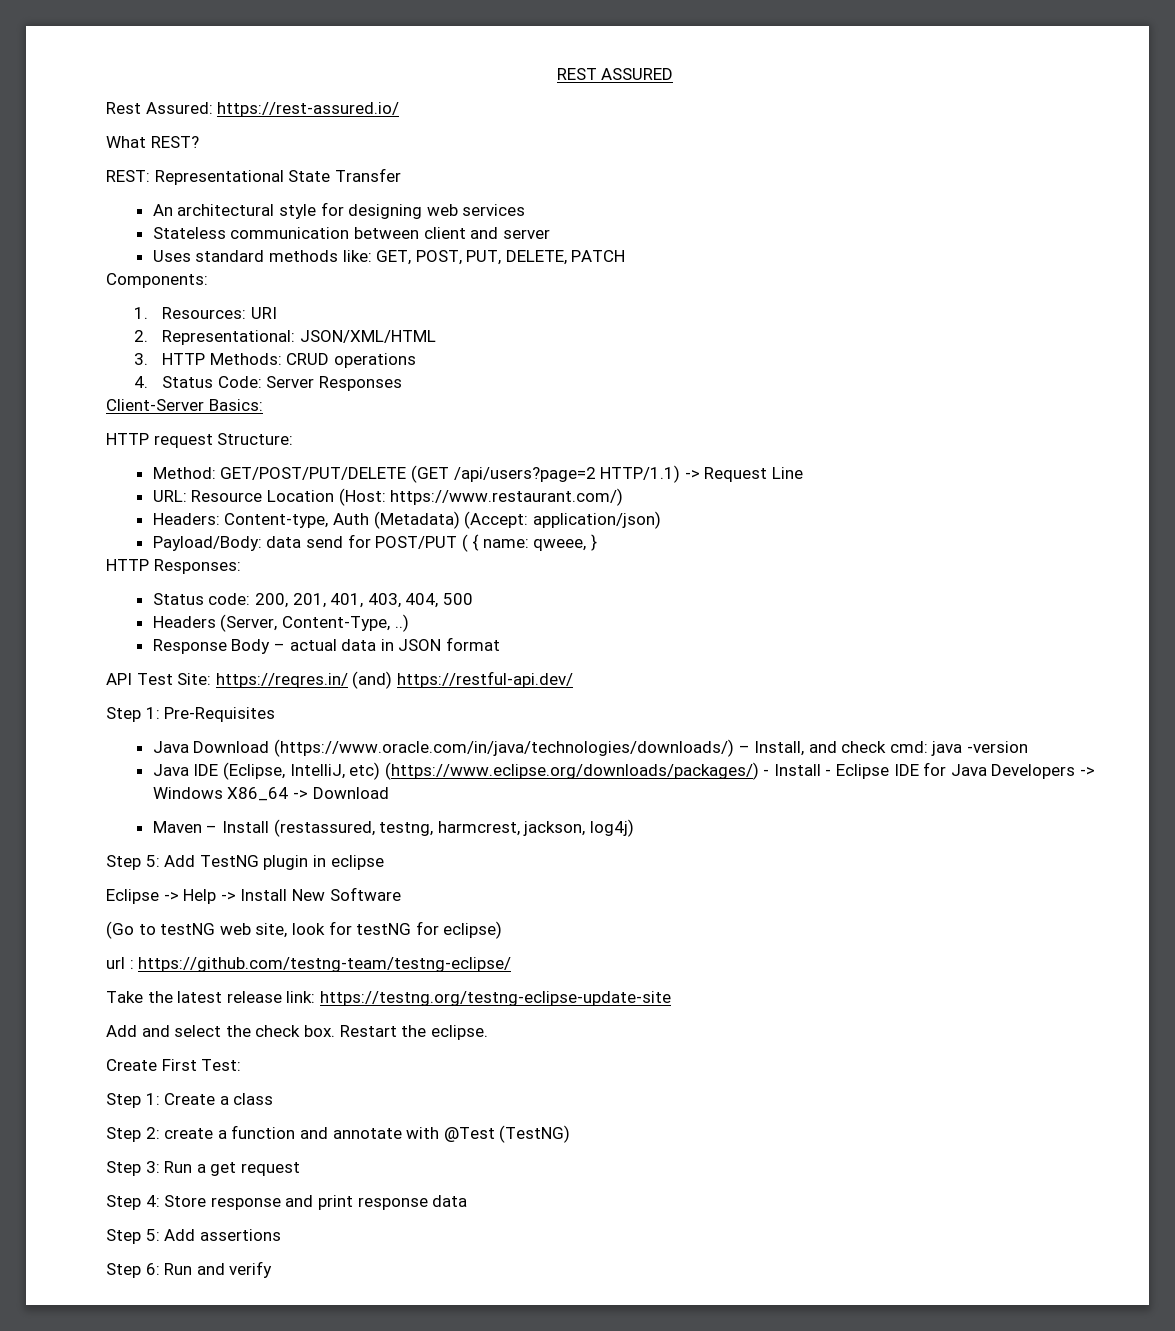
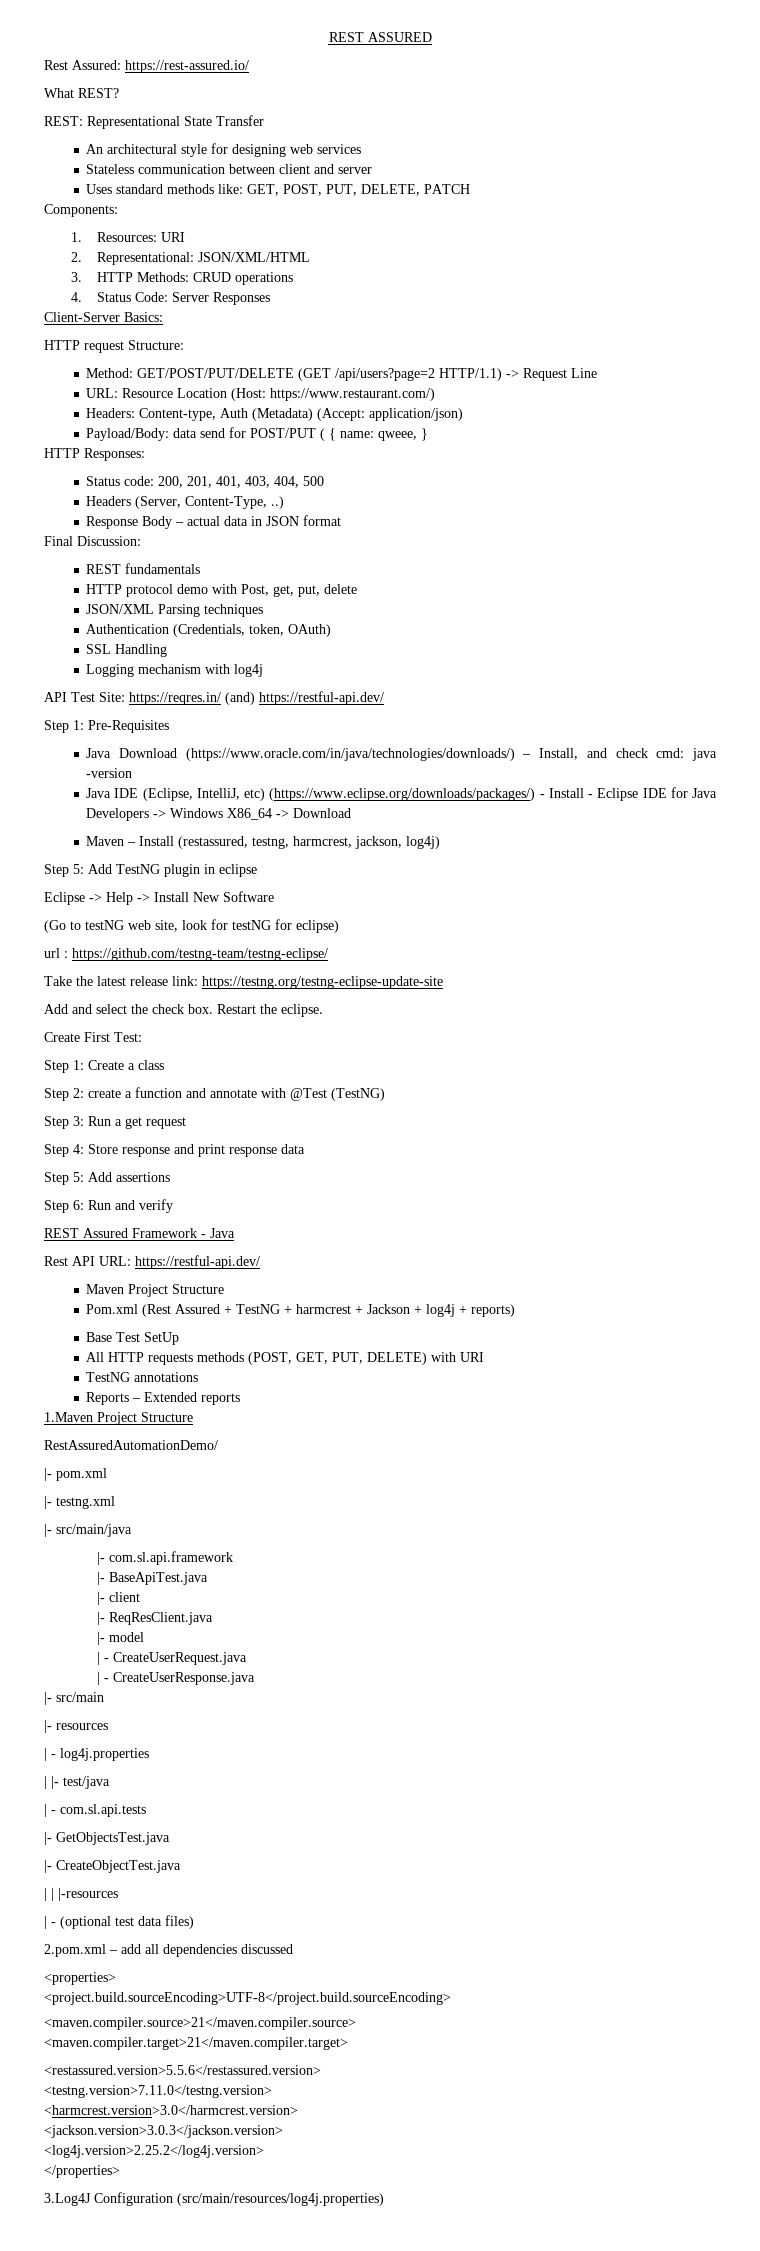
+ Final Discussion:
+ REST fundamentals
+ HTTP protocol demo with Post, get, put, delete
+ JSON/XML Parsing techniques
+ Authentication (Credentials, token, OAuth)
+ SSL Handling
+ Logging mechanism with log4j
+ REST Assured Framework - Java
+ Rest API URL: https://restful-api.dev/
+ Maven Project Structure
+ Pom.xml (Rest Assured + TestNG + harmcrest + Jackson + log4j + reports)
+ Base Test SetUp
+ All HTTP requests methods (POST, GET, PUT, DELETE) with URI
+ TestNG annotations
+ Reports – Extended reports
+ 1.Maven Project Structure
+ RestAssuredAutomationDemo/
+ |- pom.xml
+ |- testng.xml
+ |- src/main/java
+ |- com.sl.api.framework
+ |- BaseApiTest.java
+ |- client
+ |- ReqResClient.java
+ |- model
+ | - CreateUserRequest.java
+ | - CreateUserResponse.java
+ |- src/main
+ |- resources
+ | - log4j.properties
+ | |- test/java
+ | - com.sl.api.tests
+ |- GetObjectsTest.java
+ |- CreateObjectTest.java
+ | | |-resources
+ | - (optional test data files)
+ 2.pom.xml – add all dependencies discussed
+ <properties>
+ <project.build.sourceEncoding>UTF-8</project.build.sourceEncoding>
+ <maven.compiler.source>21</maven.compiler.source>
+ <maven.compiler.target>21</maven.compiler.target>
+ <restassured.version>5.5.6</restassured.version>
+ <testng.version>7.11.0</testng.version>
+ <harmcrest.version>3.0</harmcrest.version>
+ <jackson.version>3.0.3</jackson.version>
+ <log4j.version>2.25.2</log4j.version>
+ </properties>
+ 3.Log4J Configuration (src/main/resources/log4j.properties)

